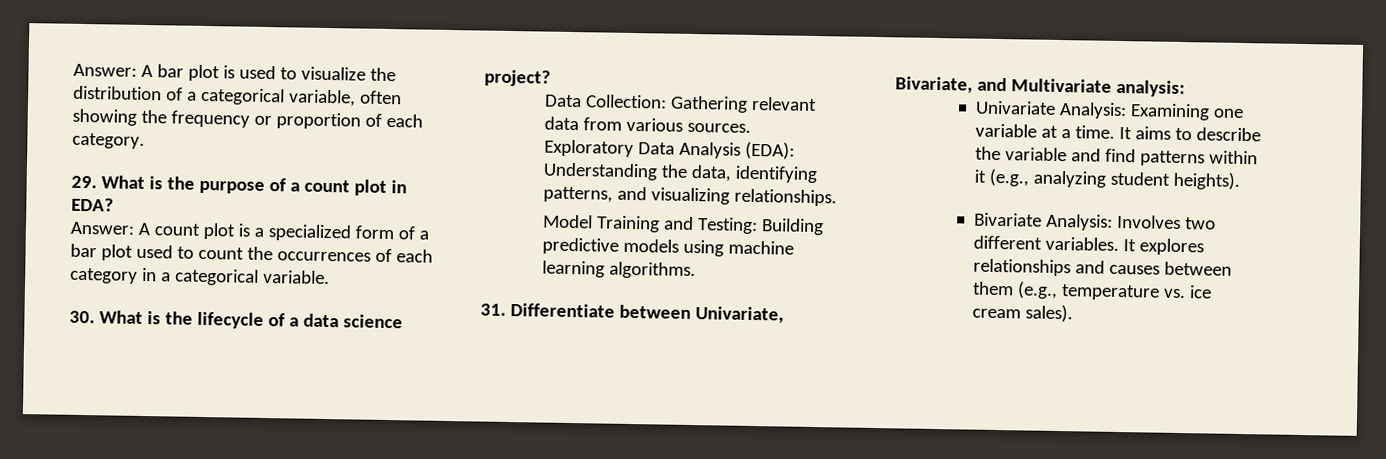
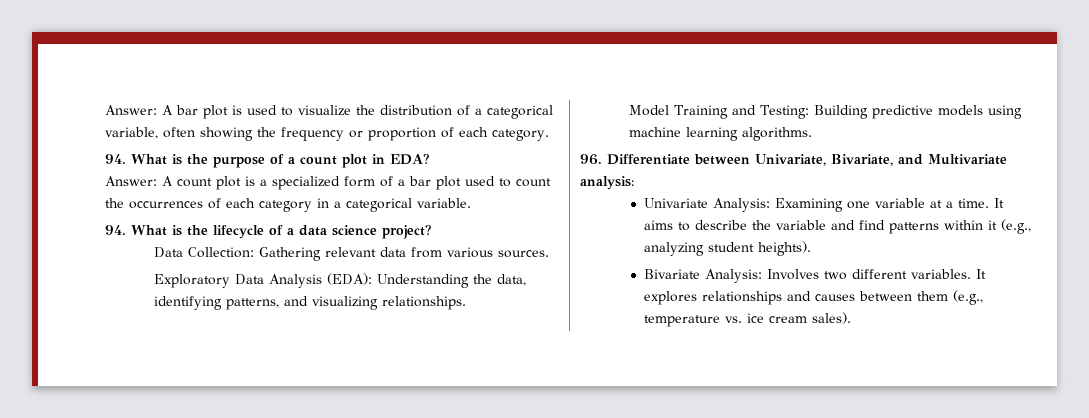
- 29. What is the purpose of a count plot in EDA?
+ 94. What is the purpose of a count plot in EDA?
- 30. What is the lifecycle of a data science project?
+ 94. What is the lifecycle of a data science project?
- 31. Differentiate between Univariate, Bivariate, and Multivariate analysis:
+ 96. Differentiate between Univariate, Bivariate, and Multivariate analysis:

